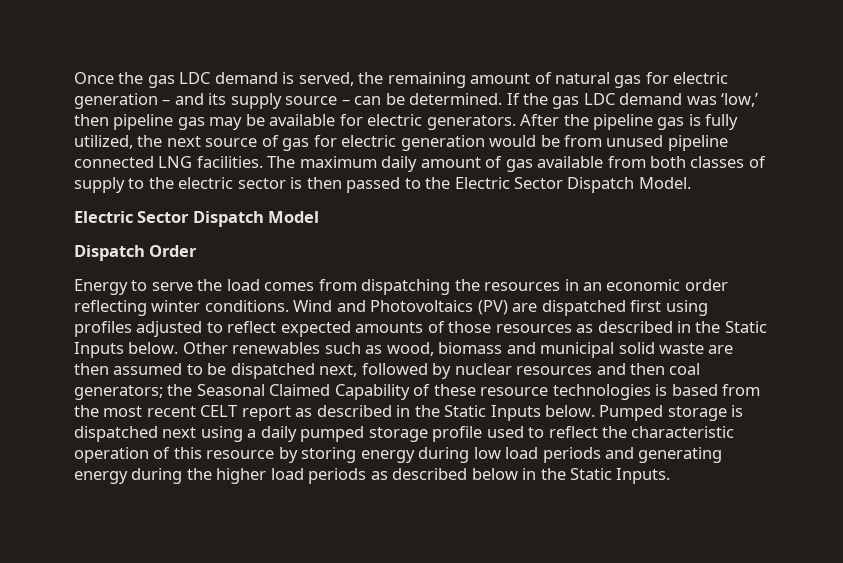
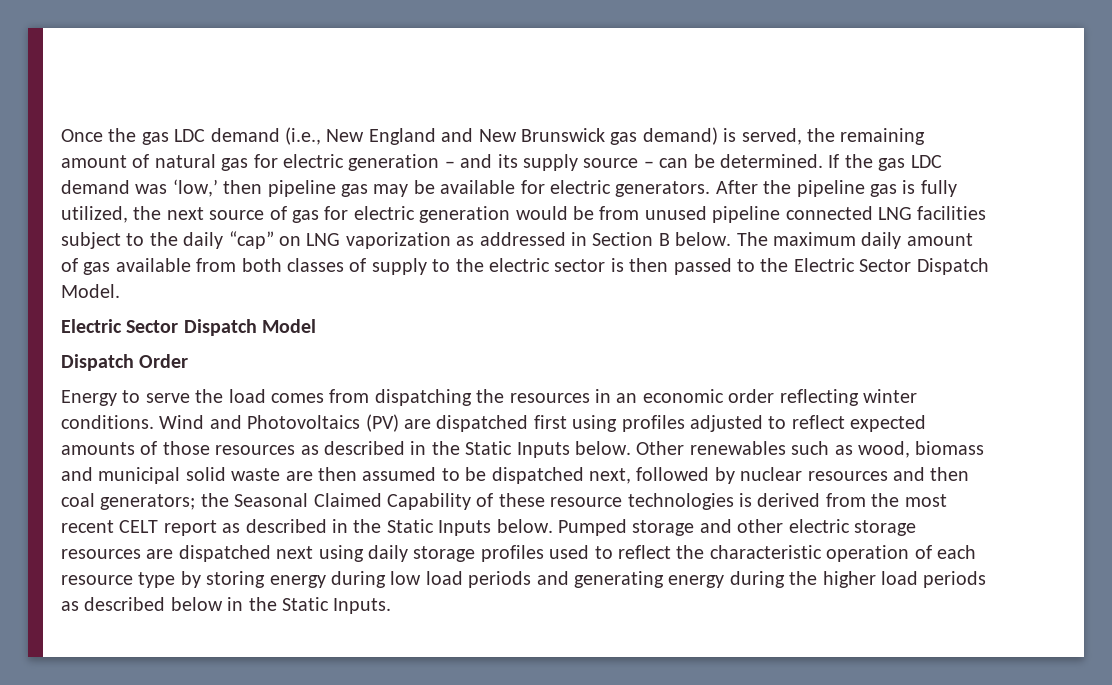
- Once the gas LDC demand is served, the remaining amount of natural gas for electric generation – and its supply source – can be determined.
+ Once the gas LDC demand (i.e., New England and New Brunswick gas demand) is served, the remaining amount of natural gas for electric generation – and its supply source – can be determined.
- After the pipeline gas is fully utilized, the next source of gas for electric generation would be from unused pipeline connected LNG facilities.
+ After the pipeline gas is fully utilized, the next source of gas for electric generation would be from unused pipeline connected LNG facilities subject to the daily “cap” on LNG vaporization as addressed in Section B below.
- Other renewables such as wood, biomass and municipal solid waste are then assumed to be dispatched next, followed by nuclear resources and then coal generators; the Seasonal Claimed Capability of these resource technologies is based from the most recent CELT report as described in the Static Inputs below.
+ Other renewables such as wood, biomass and municipal solid waste are then assumed to be dispatched next, followed by nuclear resources and then coal generators; the Seasonal Claimed Capability of these resource technologies is derived from the most recent CELT report as described in the Static Inputs below.
- Pumped storage is dispatched next using a daily pumped storage profile used to reflect the characteristic operation of this resource by storing energy during low load periods and generating energy during the higher load periods as described below in the Static Inputs.
+ Pumped storage and other electric storage resources are dispatched next using daily storage profiles used to reflect the characteristic operation of each resource type by storing energy during low load periods and generating energy during the higher load periods as described below in the Static Inputs.

